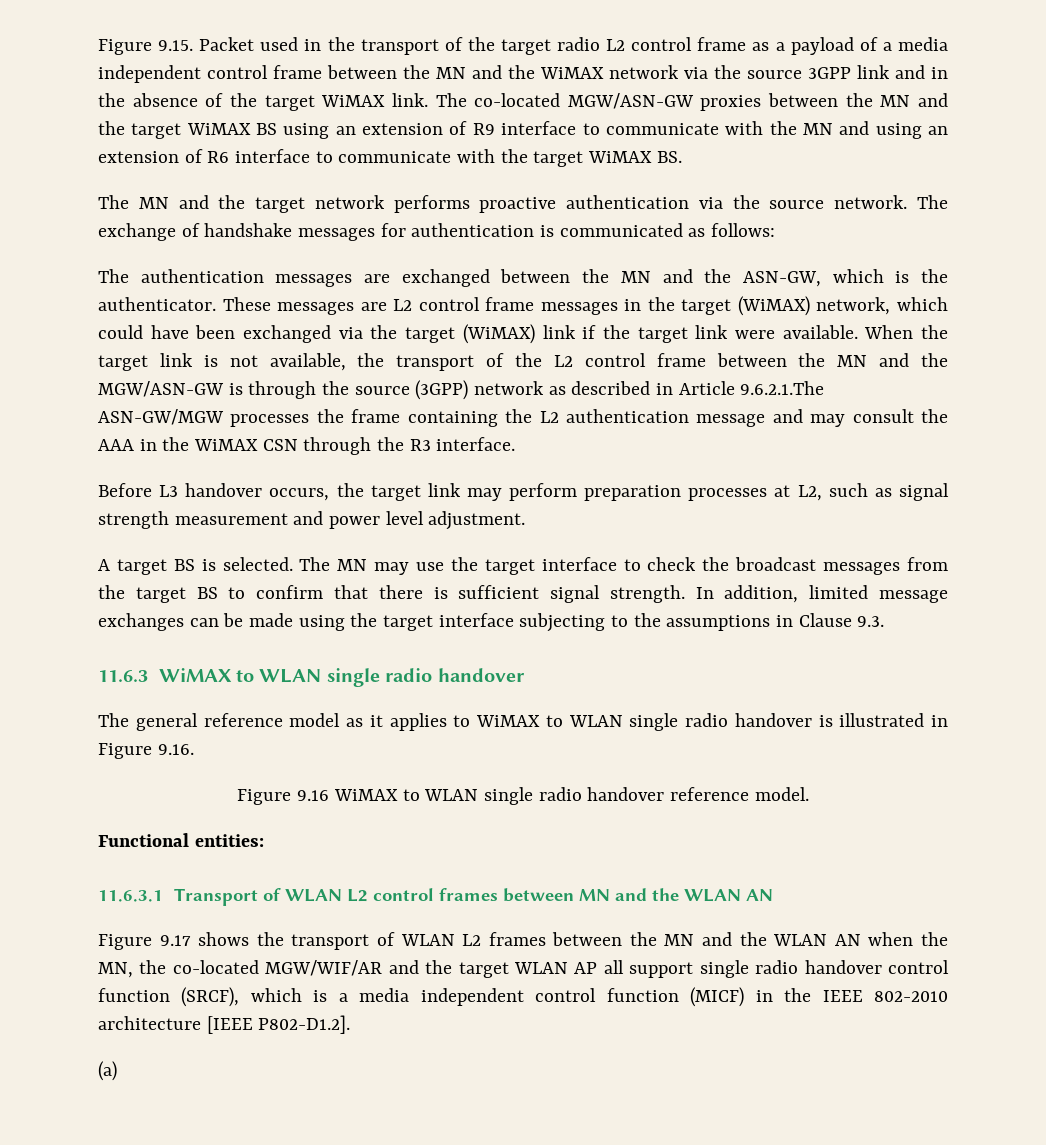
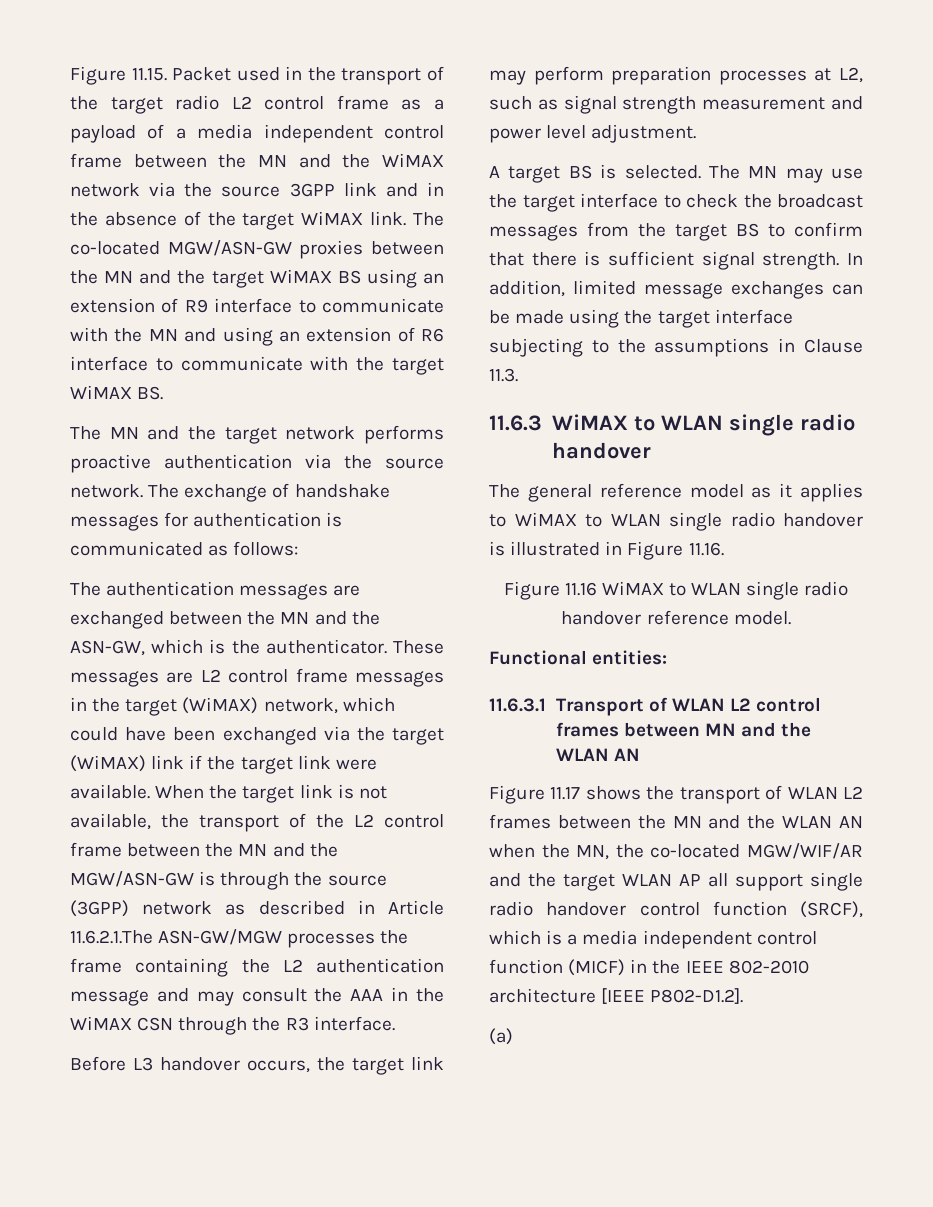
- Figure 9.15. Packet used in the transport of the target radio L2 control frame as a payload of a media independent control frame between the MN and the WiMAX network via the source 3GPP link and in the absence of the target WiMAX link.
+ Figure 11.15. Packet used in the transport of the target radio L2 control frame as a payload of a media independent control frame between the MN and the WiMAX network via the source 3GPP link and in the absence of the target WiMAX link.
- When the target link is not available, the transport of the L2 control frame between the MN and the MGW/ASN-GW is through the source (3GPP) network as described in Article 9.6.2.1.The ASN-GW/MGW processes the frame containing the L2 authentication message and may consult the AAA in the WiMAX CSN through the R3 interface.
+ When the target link is not available, the transport of the L2 control frame between the MN and the MGW/ASN-GW is through the source (3GPP) network as described in Article 11.6.2.1.The ASN-GW/MGW processes the frame containing the L2 authentication message and may consult the AAA in the WiMAX CSN through the R3 interface.
- In addition, limited message exchanges can be made using the target interface subjecting to the assumptions in Clause 9.3.
+ In addition, limited message exchanges can be made using the target interface subjecting to the assumptions in Clause 11.3.
- The general reference model as it applies to WiMAX to WLAN single radio handover is illustrated in Figure 9.16.
- Figure 9.16 WiMAX to WLAN single radio handover reference model.
+ The general reference model as it applies to WiMAX to WLAN single radio handover is illustrated in Figure 11.16.
+ Figure 11.16 WiMAX to WLAN single radio handover reference model.
- Figure 9.17 shows the transport of WLAN L2 frames between the MN and the WLAN AN when the MN, the co-located MGW/WIF/AR and the target WLAN AP all support single radio handover control function (SRCF), which is a media independent control function (MICF) in the IEEE 802-2010 architecture [IEEE P802-D1.2].
+ Figure 11.17 shows the transport of WLAN L2 frames between the MN and the WLAN AN when the MN, the co-located MGW/WIF/AR and the target WLAN AP all support single radio handover control function (SRCF), which is a media independent control function (MICF) in the IEEE 802-2010 architecture [IEEE P802-D1.2].

